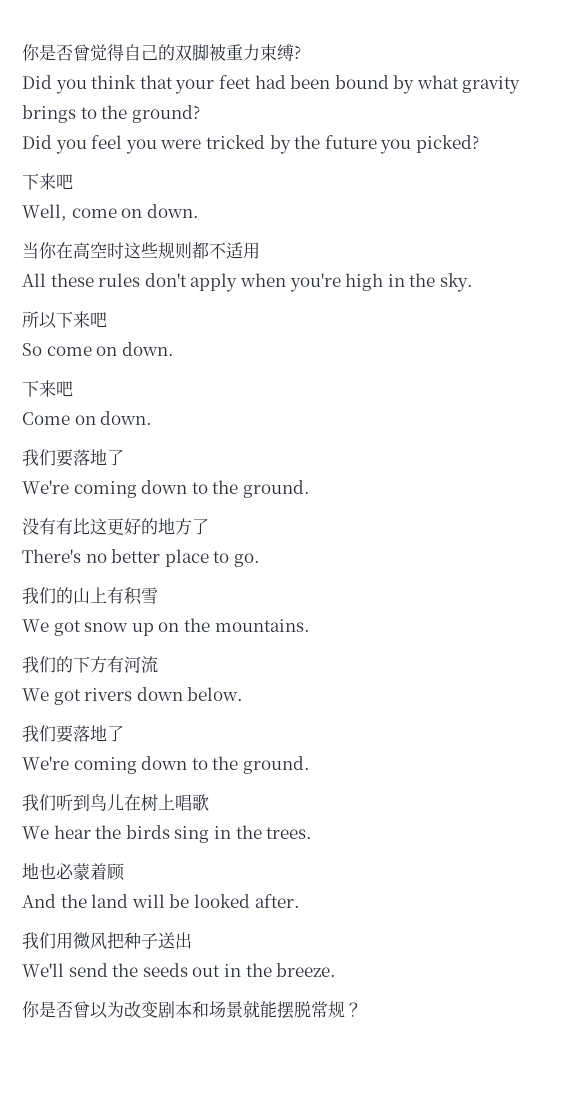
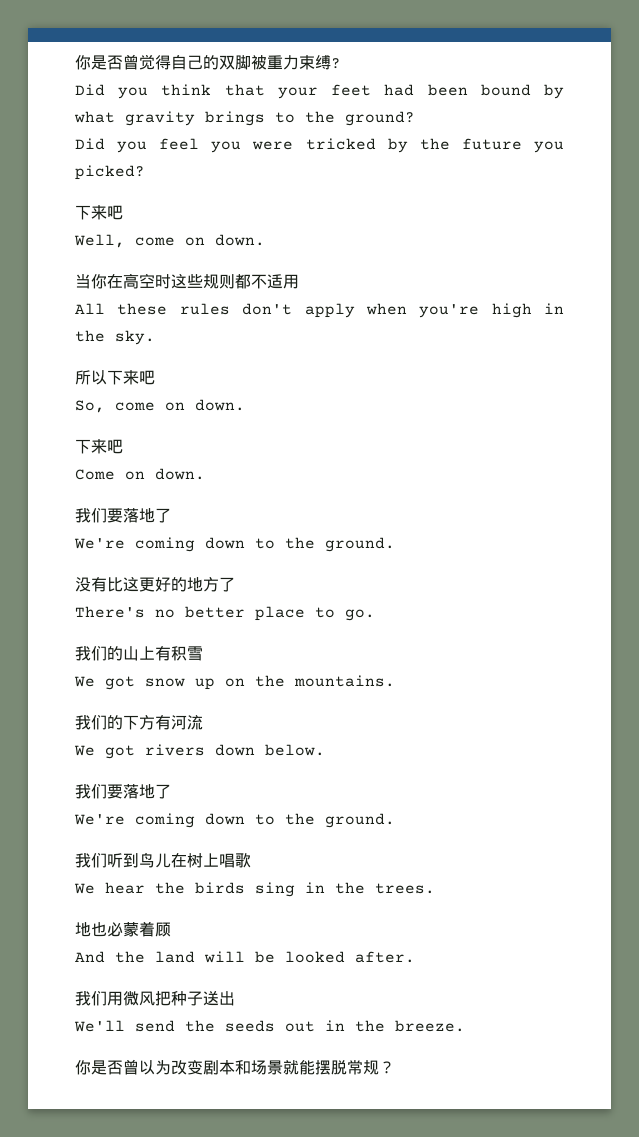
- So come on down.
+ So, come on down.
- 没有有比这更好的地方了
+ 没有比这更好的地方了

